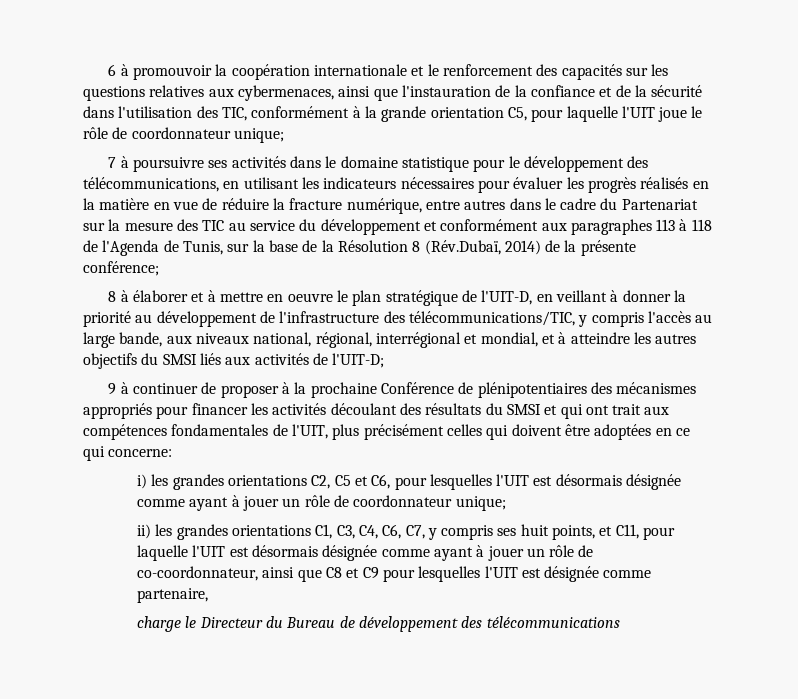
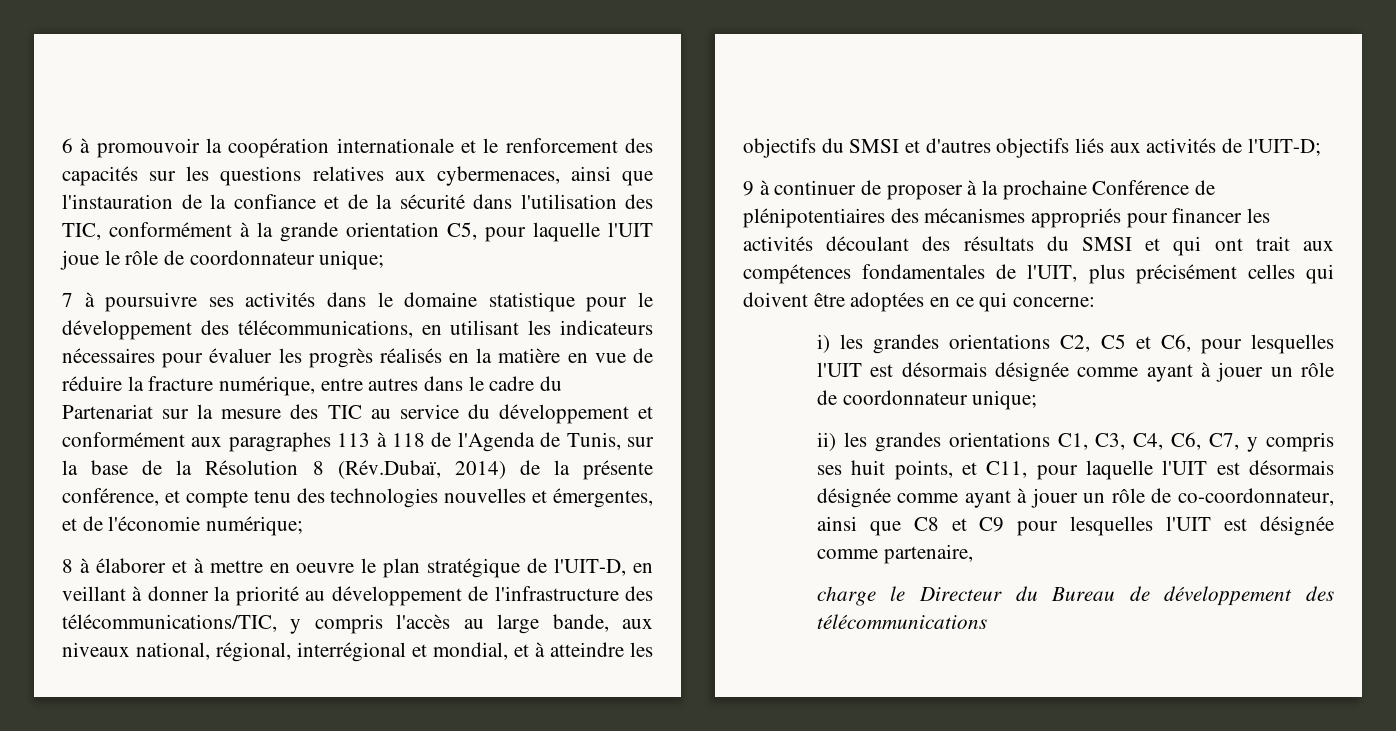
- 7 à poursuivre ses activités dans le domaine statistique pour le développement des télécommunications, en utilisant les indicateurs nécessaires pour évaluer les progrès réalisés en la matière en vue de réduire la fracture numérique, entre autres dans le cadre du Partenariat sur la mesure des TIC au service du développement et conformément aux paragraphes 113 à 118 de l'Agenda de Tunis, sur la base de la Résolution 8 (Rév.Dubaï, 2014) de la présente conférence;
+ 7 à poursuivre ses activités dans le domaine statistique pour le développement des télécommunications, en utilisant les indicateurs nécessaires pour évaluer les progrès réalisés en la matière en vue de réduire la fracture numérique, entre autres dans le cadre du Partenariat sur la mesure des TIC au service du développement et conformément aux paragraphes 113 à 118 de l'Agenda de Tunis, sur la base de la Résolution 8 (Rév.Dubaï, 2014) de la présente conférence, et compte tenu des technologies nouvelles et émergentes, et de l'économie numérique;
- 8 à élaborer et à mettre en oeuvre le plan stratégique de l'UIT-D, en veillant à donner la priorité au développement de l'infrastructure des télécommunications/TIC, y compris l'accès au large bande, aux niveaux national, régional, interrégional et mondial, et à atteindre les autres objectifs du SMSI liés aux activités de l'UIT-D;
+ 8 à élaborer et à mettre en oeuvre le plan stratégique de l'UIT-D, en veillant à donner la priorité au développement de l'infrastructure des télécommunications/TIC, y compris l'accès au large bande, aux niveaux national, régional, interrégional et mondial, et à atteindre les objectifs du SMSI et d'autres objectifs liés aux activités de l'UIT-D;

